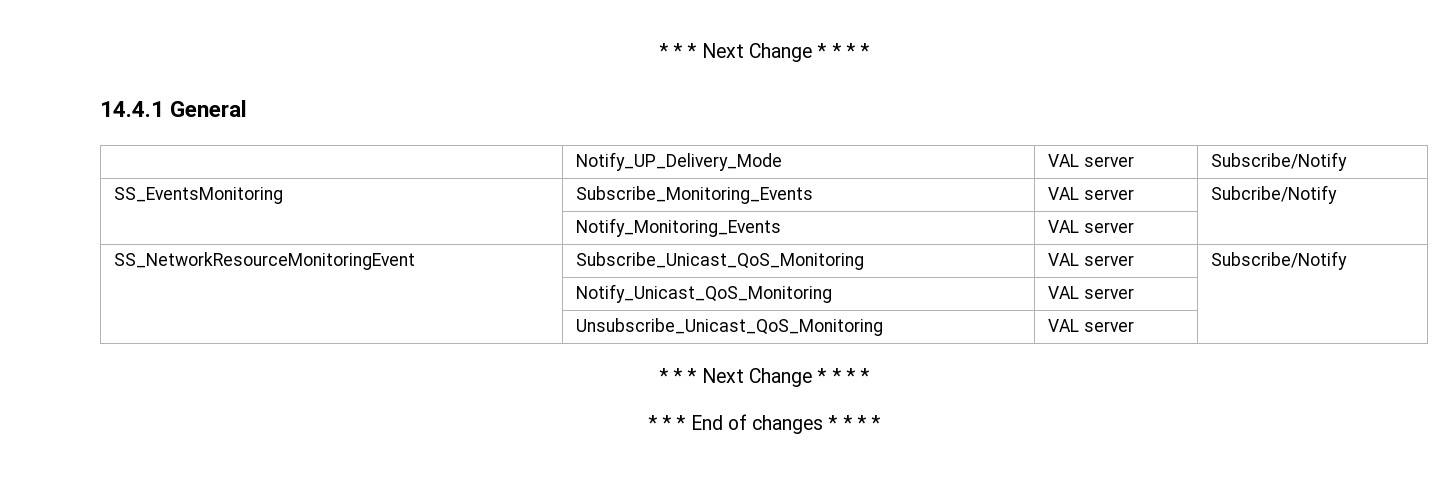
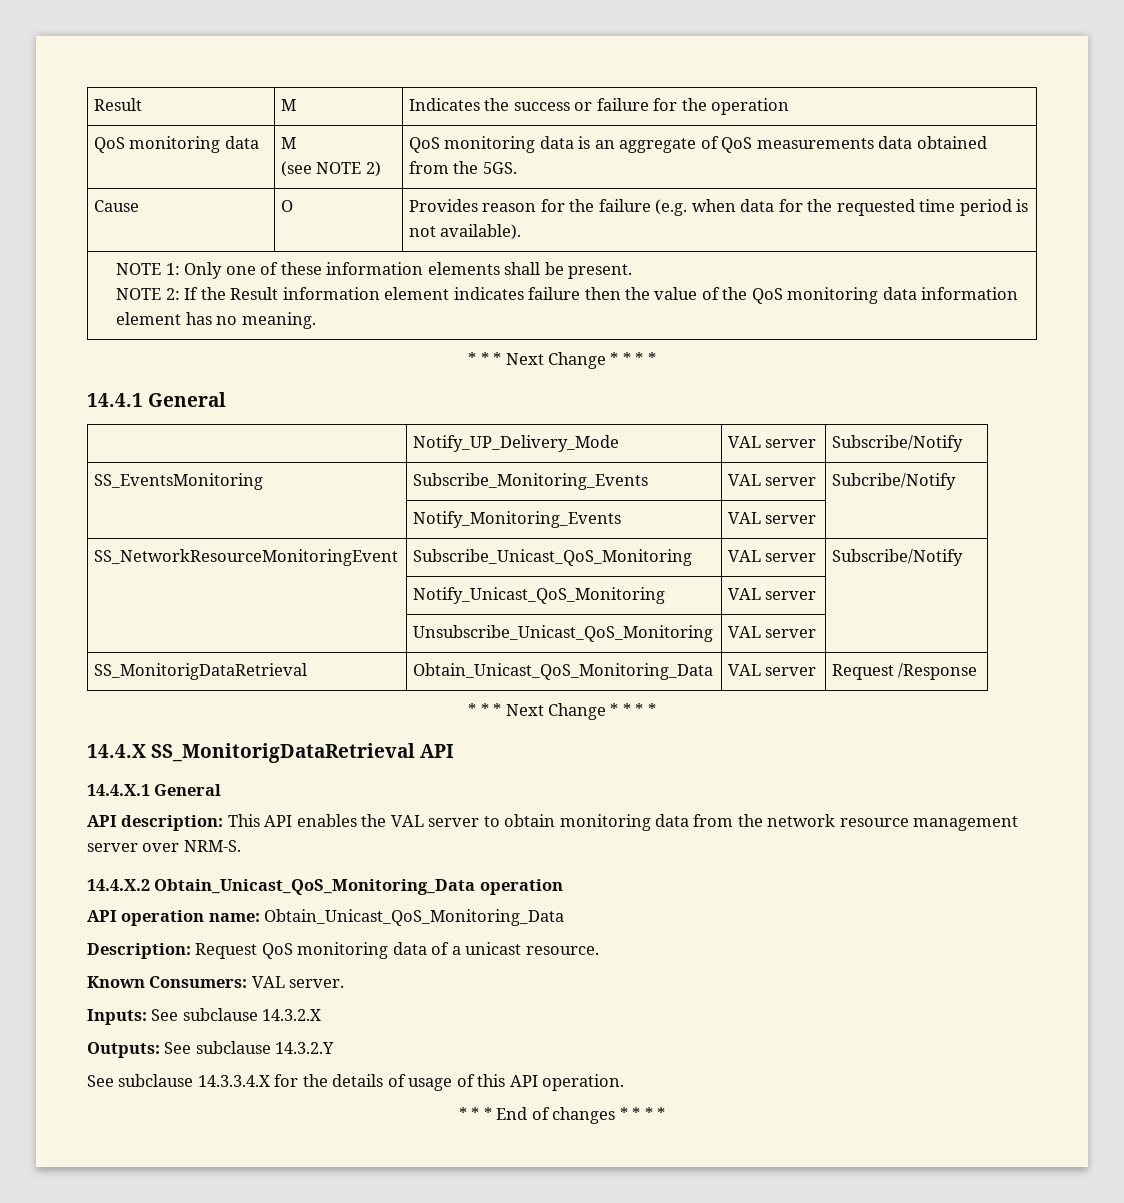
+ Result | M | Indicates the success or failure for the operation
+ QoS monitoring data | M
+ (see NOTE 2) | QoS monitoring data is an aggregate of QoS measurements data obtained from the 5GS.
+ Cause | O | Provides reason for the failure (e.g. when data for the requested time period is not available).
+ NOTE 1: Only one of these information elements shall be present.
+ NOTE 2: If the Result information element indicates failure then the value of the QoS monitoring data information element has no meaning.
  | Unsubscribe_Unicast_QoS_Monitoring | VAL server |
+ SS_MonitorigDataRetrieval | Obtain_Unicast_QoS_Monitoring_Data | VAL server | Request /Response
  * * * Next Change * * * *
+ 14.4.X SS_MonitorigDataRetrieval API
+ 14.4.X.1 General
+ API description: This API enables the VAL server to obtain monitoring data from the network resource management server over NRM-S.
+ 14.4.X.2 Obtain_Unicast_QoS_Monitoring_Data operation
+ API operation name: Obtain_Unicast_QoS_Monitoring_Data
+ Description: Request QoS monitoring data of a unicast resource.
+ Known Consumers: VAL server.
+ Inputs: See subclause 14.3.2.X
+ Outputs: See subclause 14.3.2.Y
+ See subclause 14.3.3.4.X for the details of usage of this API operation.

